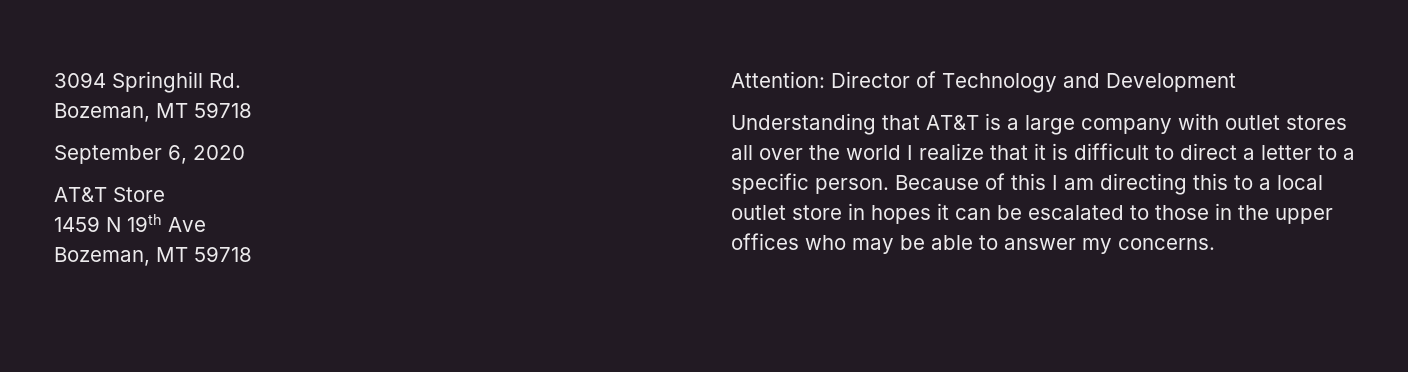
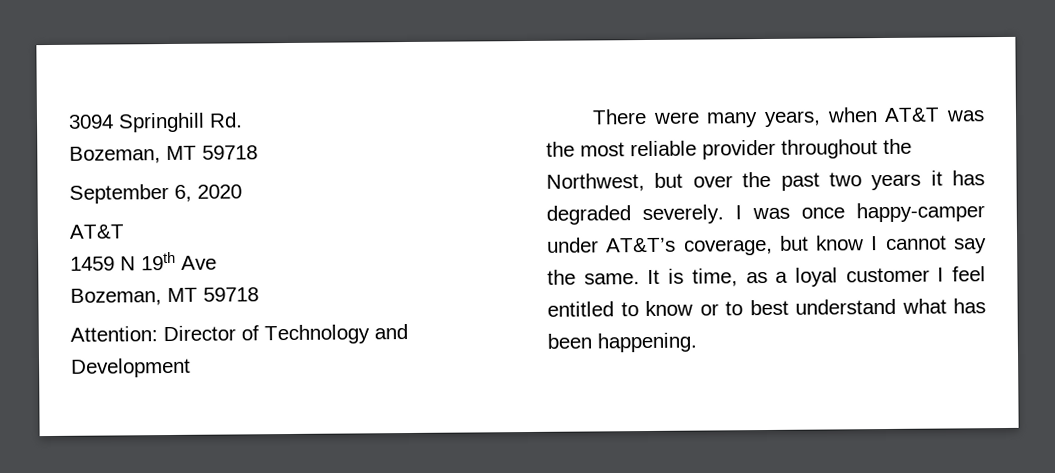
  September 6, 2020
- AT&T Store
+ AT&T
- Understanding that AT&T is a large company with outlet stores all over the world I realize that it is difficult to direct a letter to a specific person. Because of this I am directing this to a local outlet store in hopes it can be escalated to those in the upper offices who may be able to answer my concerns.
+ There were many years, when AT&T was the most reliable provider throughout the Northwest, but over the past two years it has degraded severely. I was once happy-camper under AT&T’s coverage, but know I cannot say the same. It is time, as a loyal customer I feel entitled to know or to best understand what has been happening.

